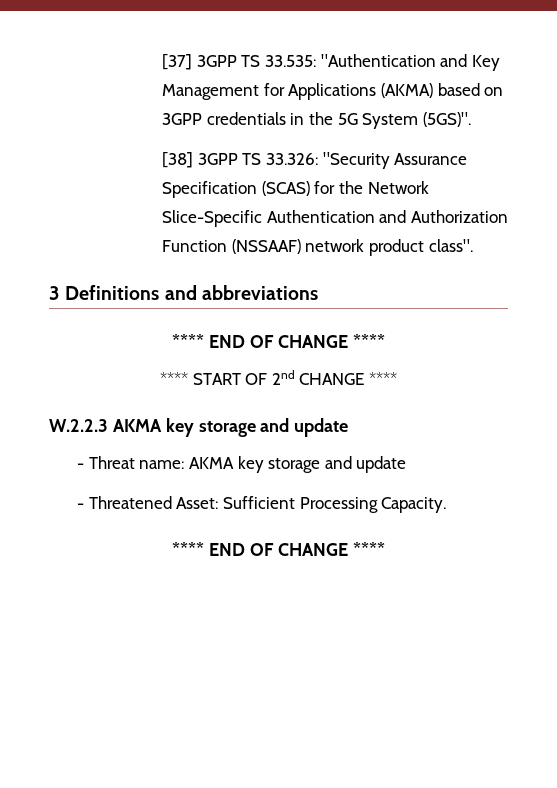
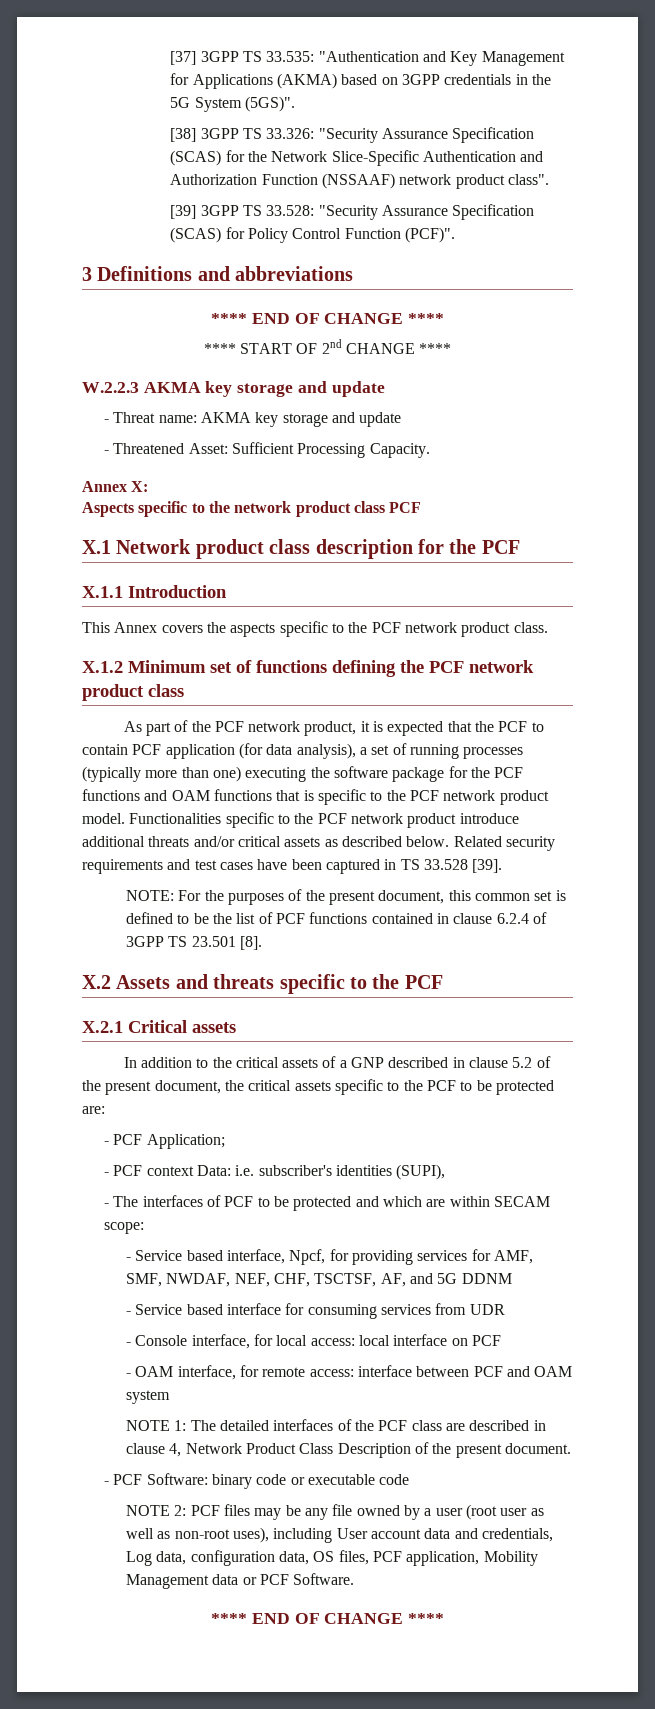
+ [39] 3GPP TS 33.528: "Security Assurance Specification (SCAS) for Policy Control Function (PCF)".
+ Annex X:
+ Aspects specific to the network product class PCF
+ X.1 Network product class description for the PCF
+ X.1.1 Introduction
+ This Annex covers the aspects specific to the PCF network product class.
+ X.1.2 Minimum set of functions defining the PCF network product class
+ As part of the PCF network product, it is expected that the PCF to contain PCF application (for data analysis), a set of running processes (typically more than one) executing the software package for the PCF functions and OAM functions that is specific to the PCF network product model. Functionalities specific to the PCF network product introduce additional threats and/or critical assets as described below. Related security requirements and test cases have been captured in TS 33.528 [39].
+ NOTE: For the purposes of the present document, this common set is defined to be the list of PCF functions contained in clause 6.2.4 of 3GPP TS 23.501 [8].
+ X.2 Assets and threats specific to the PCF
+ X.2.1 Critical assets
+ In addition to the critical assets of a GNP described in clause 5.2 of the present document, the critical assets specific to the PCF to be protected are:
+ - PCF Application;
+ - PCF context Data: i.e. subscriber's identities (SUPI),
+ - The interfaces of PCF to be protected and which are within SECAM scope:
+ - Service based interface, Npcf, for providing services for AMF, SMF, NWDAF, NEF, CHF, TSCTSF, AF, and 5G DDNM
+ - Service based interface for consuming services from UDR
+ - Console interface, for local access: local interface on PCF
+ - OAM interface, for remote access: interface between PCF and OAM system
+ NOTE 1: The detailed interfaces of the PCF class are described in clause 4, Network Product Class Description of the present document.
+ - PCF Software: binary code or executable code
+ NOTE 2: PCF files may be any file owned by a user (root user as well as non-root uses), including User account data and credentials, Log data, configuration data, OS files, PCF application, Mobility Management data or PCF Software.

